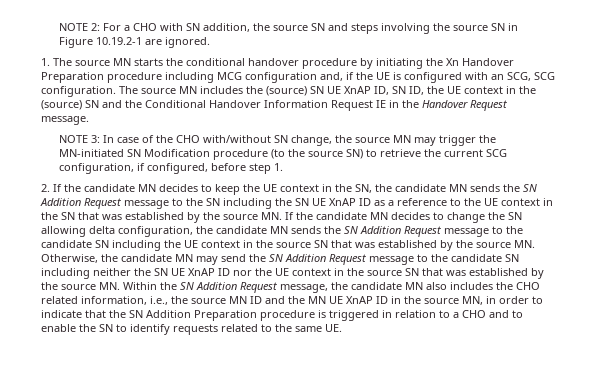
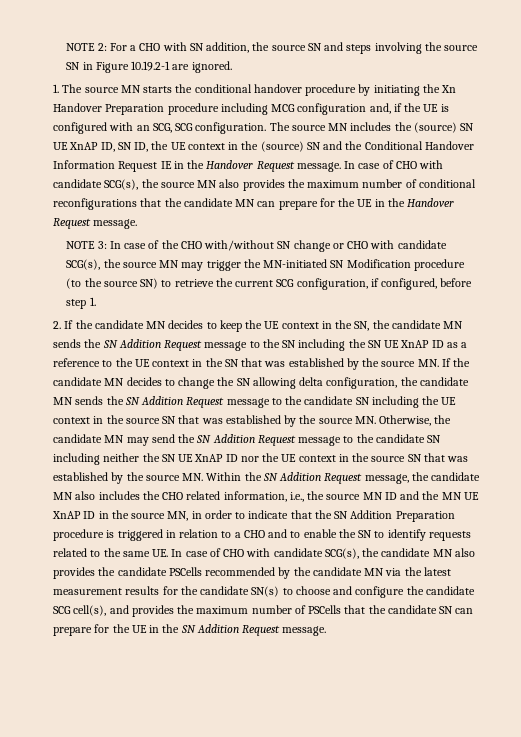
+ In case of CHO with candidate SCG(s), the source MN also provides the maximum number of conditional reconfigurations that the candidate MN can prepare for the UE in the Handover Request message.
- NOTE 3: In case of the CHO with/without SN change, the source MN may trigger the MN-initiated SN Modification procedure (to the source SN) to retrieve the current SCG configuration, if configured, before step 1.
+ NOTE 3: In case of the CHO with/without SN change or CHO with candidate SCG(s), the source MN may trigger the MN-initiated SN Modification procedure (to the source SN) to retrieve the current SCG configuration, if configured, before step 1.
- 2. If the candidate MN decides to keep the UE context in the SN, the candidate MN sends the SN Addition Request message to the SN including the SN UE XnAP ID as a reference to the UE context in the SN that was established by the source MN. If the candidate MN decides to change the SN allowing delta configuration, the candidate MN sends the SN Addition Request message to the candidate SN including the UE context in the source SN that was established by the source MN. Otherwise, the candidate MN may send the SN Addition Request message to the candidate SN including neither the SN UE XnAP ID nor the UE context in the source SN that was established by the source MN. Within the SN Addition Request message, the candidate MN also includes the CHO related information, i.e., the source MN ID and the MN UE XnAP ID in the source MN, in order to indicate that the SN Addition Preparation procedure is triggered in relation to a CHO and to enable the SN to identify requests related to the same UE.
+ 2. If the candidate MN decides to keep the UE context in the SN, the candidate MN sends the SN Addition Request message to the SN including the SN UE XnAP ID as a reference to the UE context in the SN that was established by the source MN. If the candidate MN decides to change the SN allowing delta configuration, the candidate MN sends the SN Addition Request message to the candidate SN including the UE context in the source SN that was established by the source MN. Otherwise, the candidate MN may send the SN Addition Request message to the candidate SN including neither the SN UE XnAP ID nor the UE context in the source SN that was established by the source MN. Within the SN Addition Request message, the candidate MN also includes the CHO related information, i.e., the source MN ID and the MN UE XnAP ID in the source MN, in order to indicate that the SN Addition Preparation procedure is triggered in relation to a CHO and to enable the SN to identify requests related to the same UE. In case of CHO with candidate SCG(s), the candidate MN also provides the candidate PSCells recommended by the candidate MN via the latest measurement results for the candidate SN(s) to choose and configure the candidate SCG cell(s), and provides the maximum number of PSCells that the candidate SN can prepare for the UE in the SN Addition Request message.

